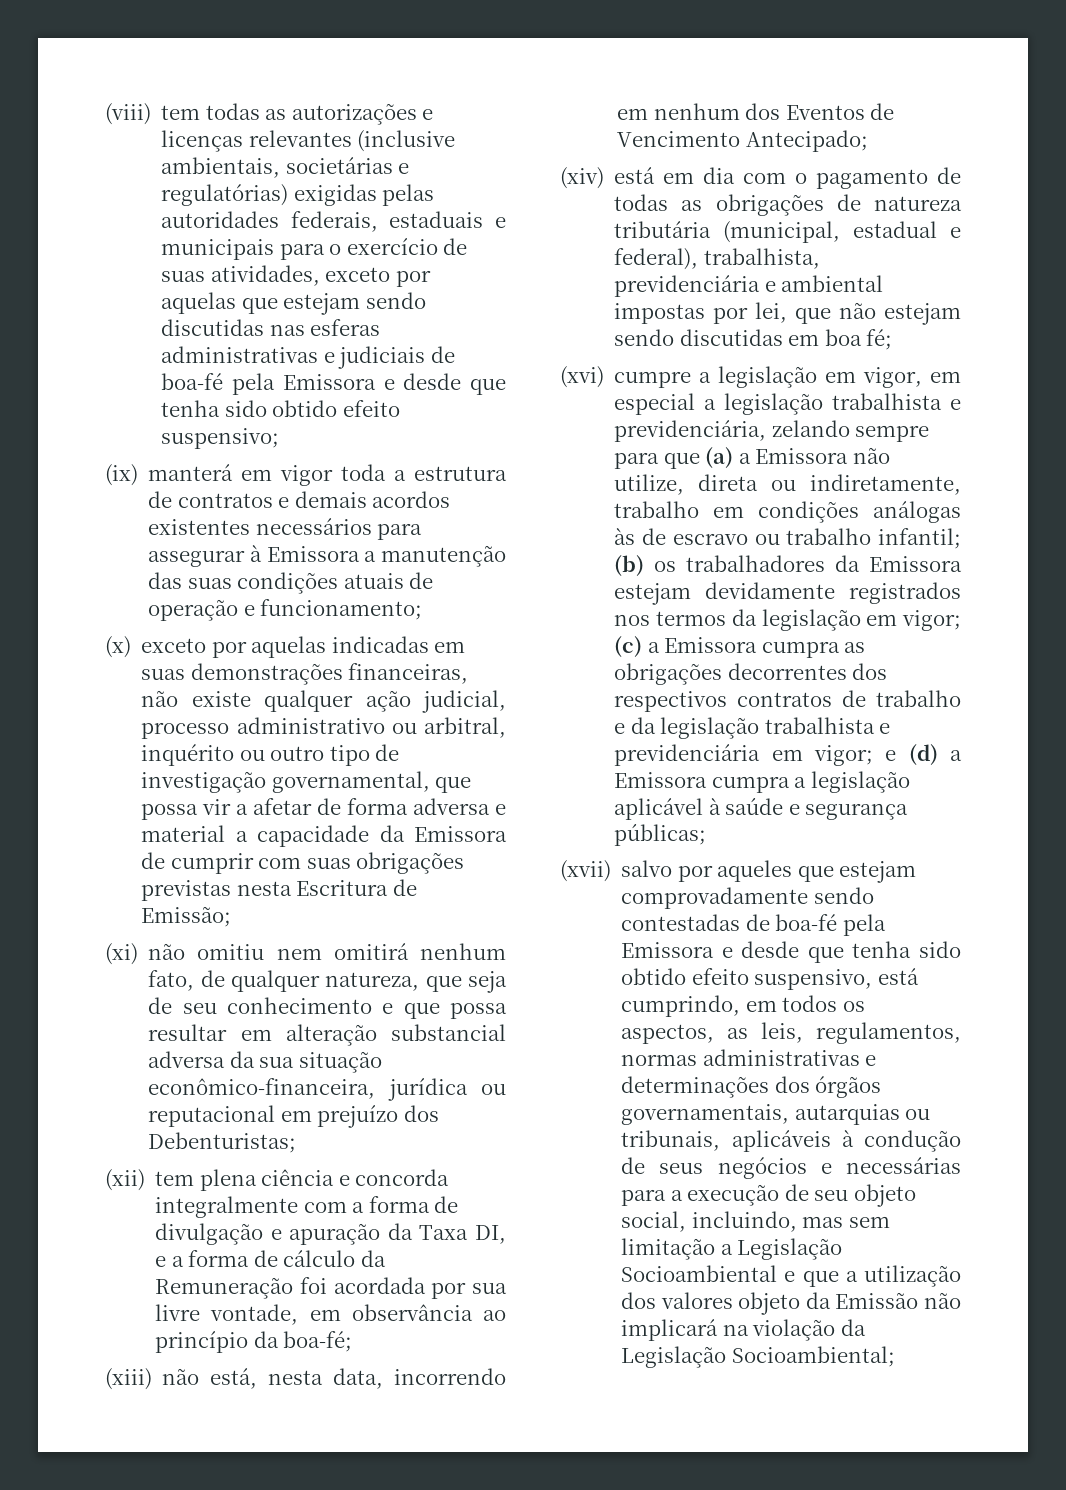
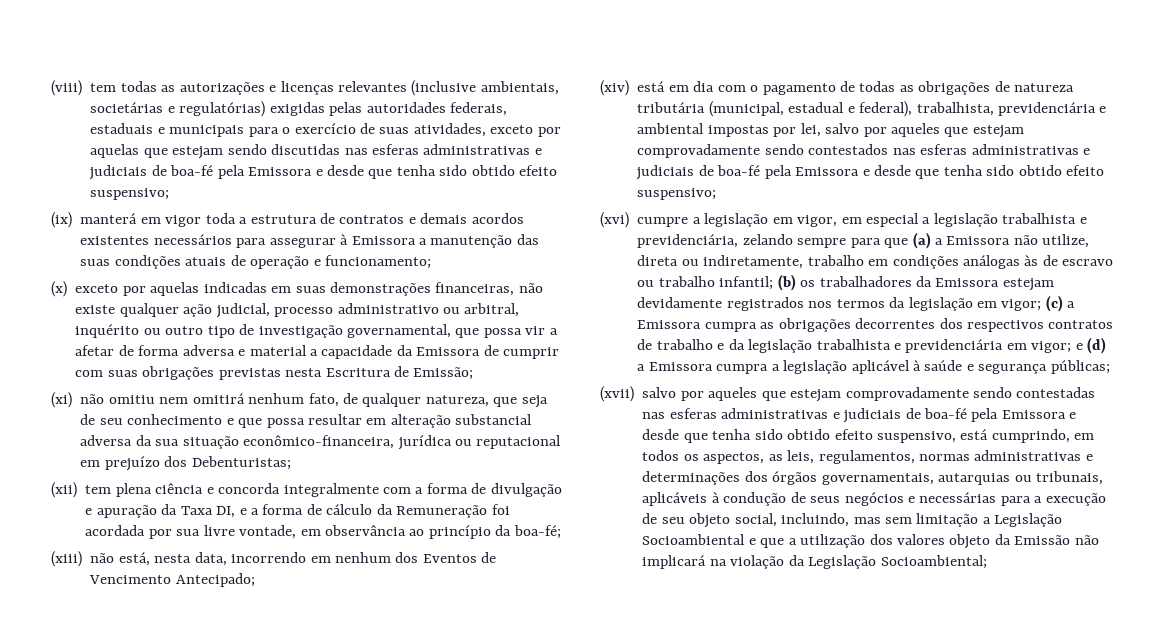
- (xiv) está em dia com o pagamento de todas as obrigações de natureza tributária (municipal, estadual e federal), trabalhista, previdenciária e ambiental impostas por lei, que não estejam sendo discutidas em boa fé;
+ (xiv) está em dia com o pagamento de todas as obrigações de natureza tributária (municipal, estadual e federal), trabalhista, previdenciária e ambiental impostas por lei, salvo por aqueles que estejam comprovadamente sendo contestados nas esferas administrativas e judiciais de boa-fé pela Emissora e desde que tenha sido obtido efeito suspensivo;
- (xvii) salvo por aqueles que estejam comprovadamente sendo contestadas de boa-fé pela Emissora e desde que tenha sido obtido efeito suspensivo, está cumprindo, em todos os aspectos, as leis, regulamentos, normas administrativas e determinações dos órgãos governamentais, autarquias ou tribunais, aplicáveis à condução de seus negócios e necessárias para a execução de seu objeto social, incluindo, mas sem limitação a Legislação Socioambiental e que a utilização dos valores objeto da Emissão não implicará na violação da Legislação Socioambiental;
+ (xvii) salvo por aqueles que estejam comprovadamente sendo contestadas nas esferas administrativas e judiciais de boa-fé pela Emissora e desde que tenha sido obtido efeito suspensivo, está cumprindo, em todos os aspectos, as leis, regulamentos, normas administrativas e determinações dos órgãos governamentais, autarquias ou tribunais, aplicáveis à condução de seus negócios e necessárias para a execução de seu objeto social, incluindo, mas sem limitação a Legislação Socioambiental e que a utilização dos valores objeto da Emissão não implicará na violação da Legislação Socioambiental;

